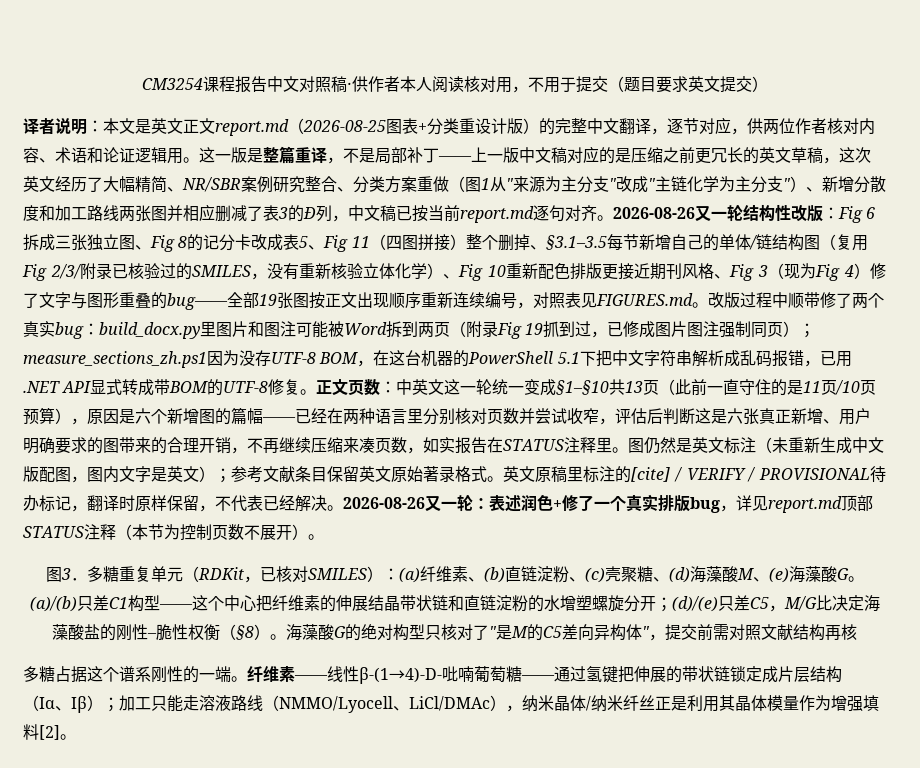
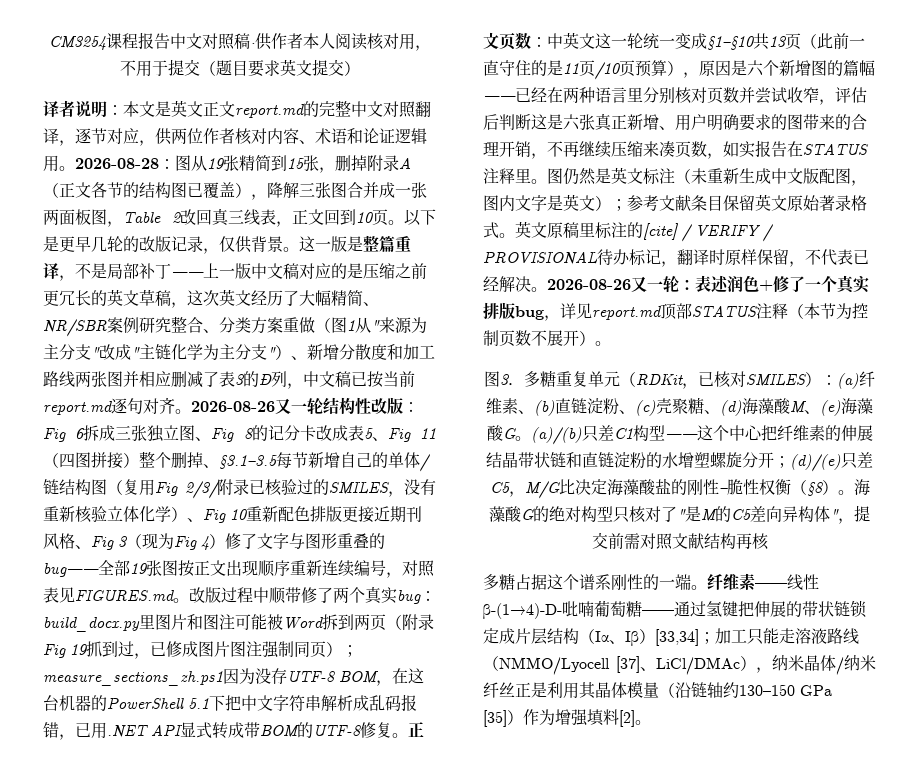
- 译者说明：本文是英文正文report.md（2026-08-25图表+分类重设计版）的完整中文翻译，逐节对应，供两位作者核对内容、术语和论证逻辑用。
+ 译者说明：本文是英文正文report.md的完整中文对照翻译，逐节对应，供两位作者核对内容、术语和论证逻辑用。
+ 2026-08-28：图从19张精简到15张，删掉附录A（正文各节的结构图已覆盖），降解三张图合并成一张两面板图，Table 2改回真三线表，正文回到10页。以下是更早几轮的改版记录，仅供背景。
- 纤维素——线性β-(1→4)-D-吡喃葡萄糖——通过氢键把伸展的带状链锁定成片层结构（Iα、Iβ）；加工只能走溶液路线（NMMO/Lyocell、LiCl/DMAc），纳米晶体/纳米纤丝正是利用其晶体模量作为增强填料[2]。
+ 纤维素——线性β-(1→4)-D-吡喃葡萄糖——通过氢键把伸展的带状链锁定成片层结构（Iα、Iβ）[33,34]；加工只能走溶液路线（NMMO/Lyocell [37]、LiCl/DMAc），纳米晶体/纳米纤丝正是利用其晶体模量（沿链轴约130–150 GPa [35]）作为增强填料[2]。

